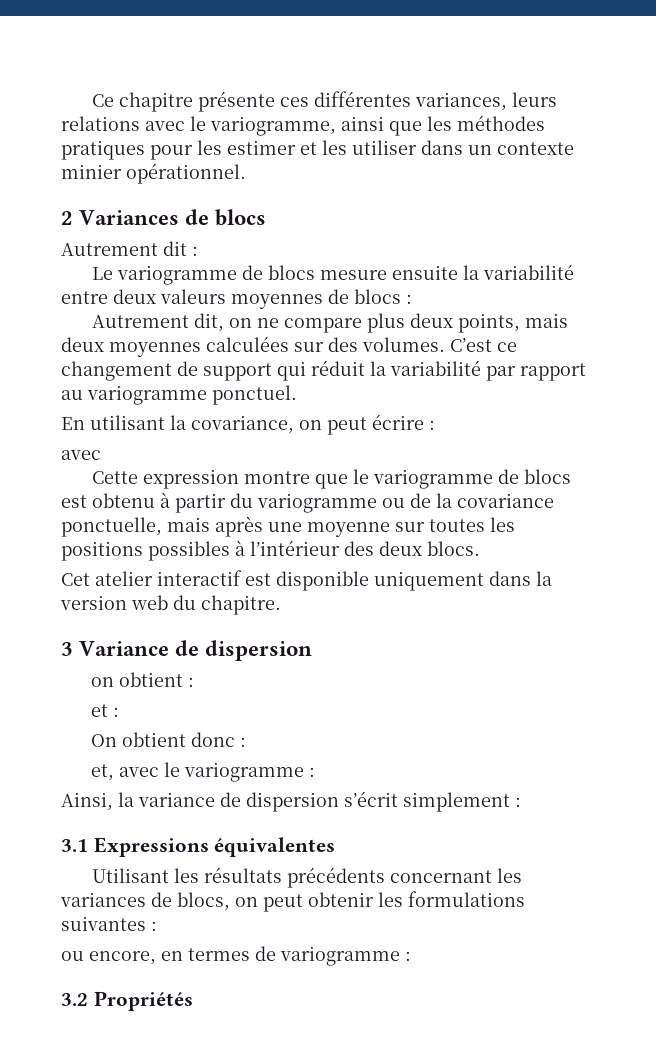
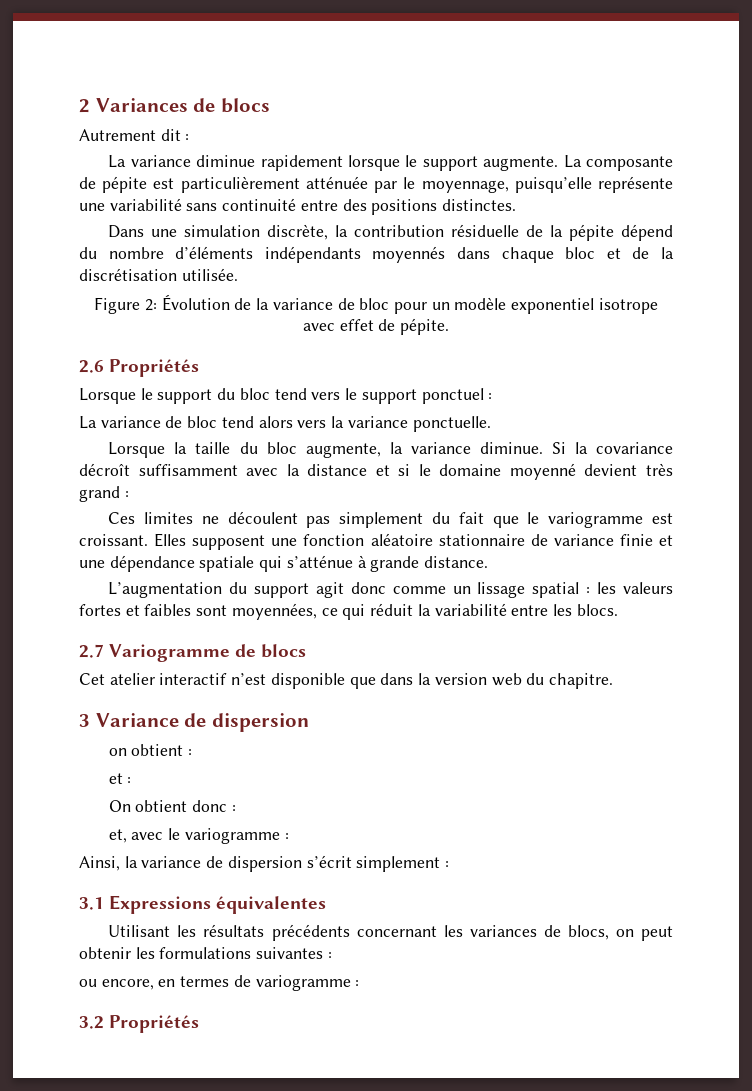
- Ce chapitre présente ces différentes variances, leurs relations avec le variogramme, ainsi que les méthodes pratiques pour les estimer et les utiliser dans un contexte minier opérationnel.
- Le variogramme de blocs mesure ensuite la variabilité entre deux valeurs moyennes de blocs :
- Autrement dit, on ne compare plus deux points, mais deux moyennes calculées sur des volumes. C’est ce changement de support qui réduit la variabilité par rapport au variogramme ponctuel.
- En utilisant la covariance, on peut écrire :
- avec
- Cette expression montre que le variogramme de blocs est obtenu à partir du variogramme ou de la covariance ponctuelle, mais après une moyenne sur toutes les positions possibles à l’intérieur des deux blocs.
+ La variance diminue rapidement lorsque le support augmente. La composante de pépite est particulièrement atténuée par le moyennage, puisqu’elle représente une variabilité sans continuité entre des positions distinctes.
+ Dans une simulation discrète, la contribution résiduelle de la pépite dépend du nombre d’éléments indépendants moyennés dans chaque bloc et de la discrétisation utilisée.
+ Figure 2: Évolution de la variance de bloc pour un modèle exponentiel isotrope avec effet de pépite.
+ 2.6 Propriétés
+ Lorsque le support du bloc tend vers le support ponctuel :
+ La variance de bloc tend alors vers la variance ponctuelle.
+ Lorsque la taille du bloc augmente, la variance diminue. Si la covariance décroît suffisamment avec la distance et si le domaine moyenné devient très grand :
+ Ces limites ne découlent pas simplement du fait que le variogramme est croissant. Elles supposent une fonction aléatoire stationnaire de variance finie et une dépendance spatiale qui s’atténue à grande distance.
+ L’augmentation du support agit donc comme un lissage spatial : les valeurs fortes et faibles sont moyennées, ce qui réduit la variabilité entre les blocs.
+ 2.7 Variogramme de blocs
- Cet atelier interactif est disponible uniquement dans la version web du chapitre.
+ Cet atelier interactif n’est disponible que dans la version web du chapitre.

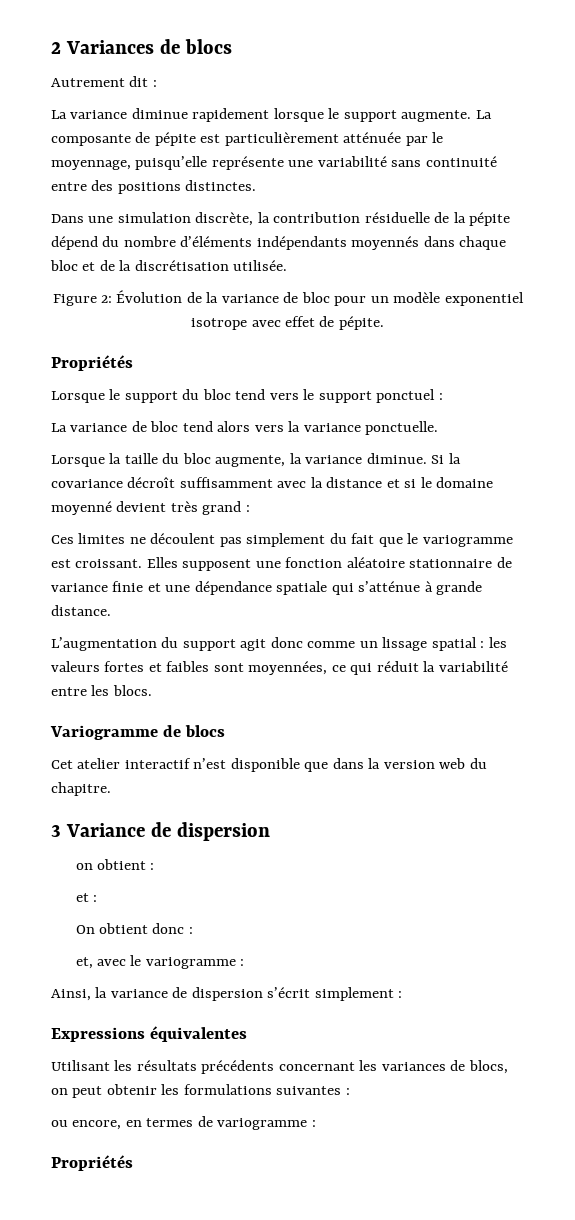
  Figure 2: Évolution de la variance de bloc pour un modèle exponentiel isotrope avec effet de pépite.
- 2.6 Propriétés
+ Propriétés
- 2.7 Variogramme de blocs
+ Variogramme de blocs
- 3.1 Expressions équivalentes
+ Expressions équivalentes
  ou encore, en termes de variogramme :
- 3.2 Propriétés
+ Propriétés

